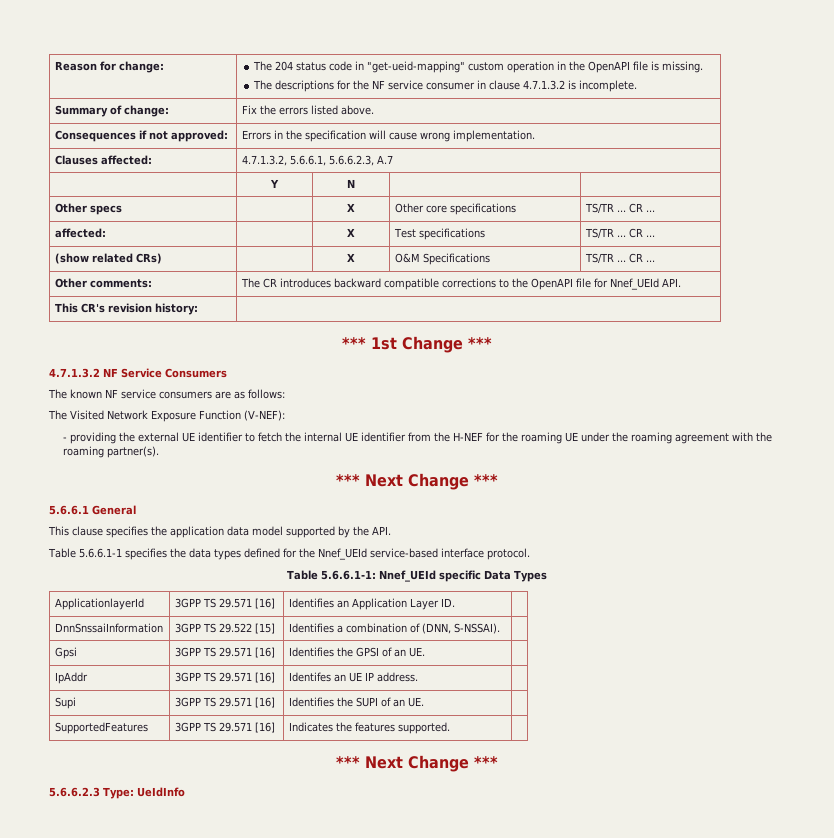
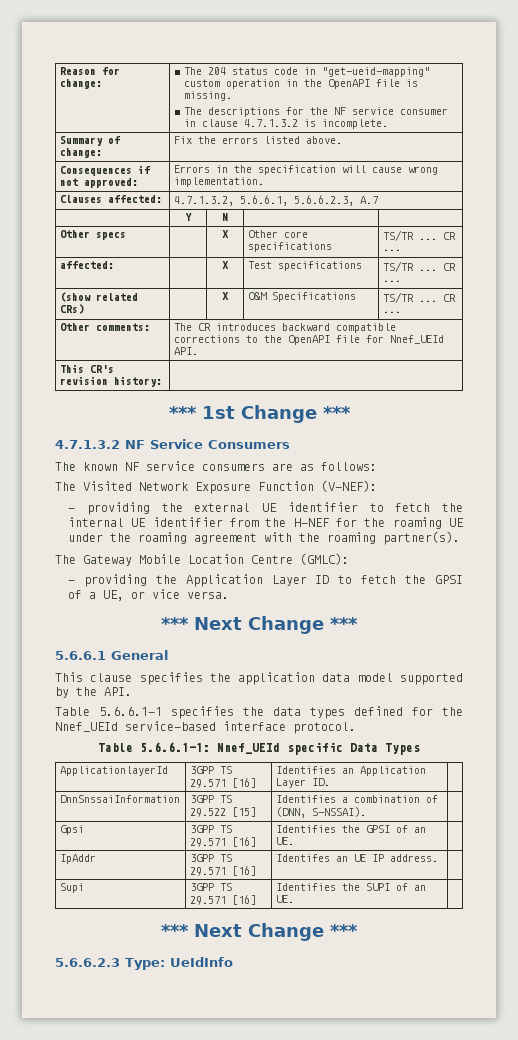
+ The Gateway Mobile Location Centre (GMLC):
+ - providing the Application Layer ID to fetch the GPSI of a UE, or vice versa.
- SupportedFeatures | 3GPP TS 29.571 [16] | Indicates the features supported. |

